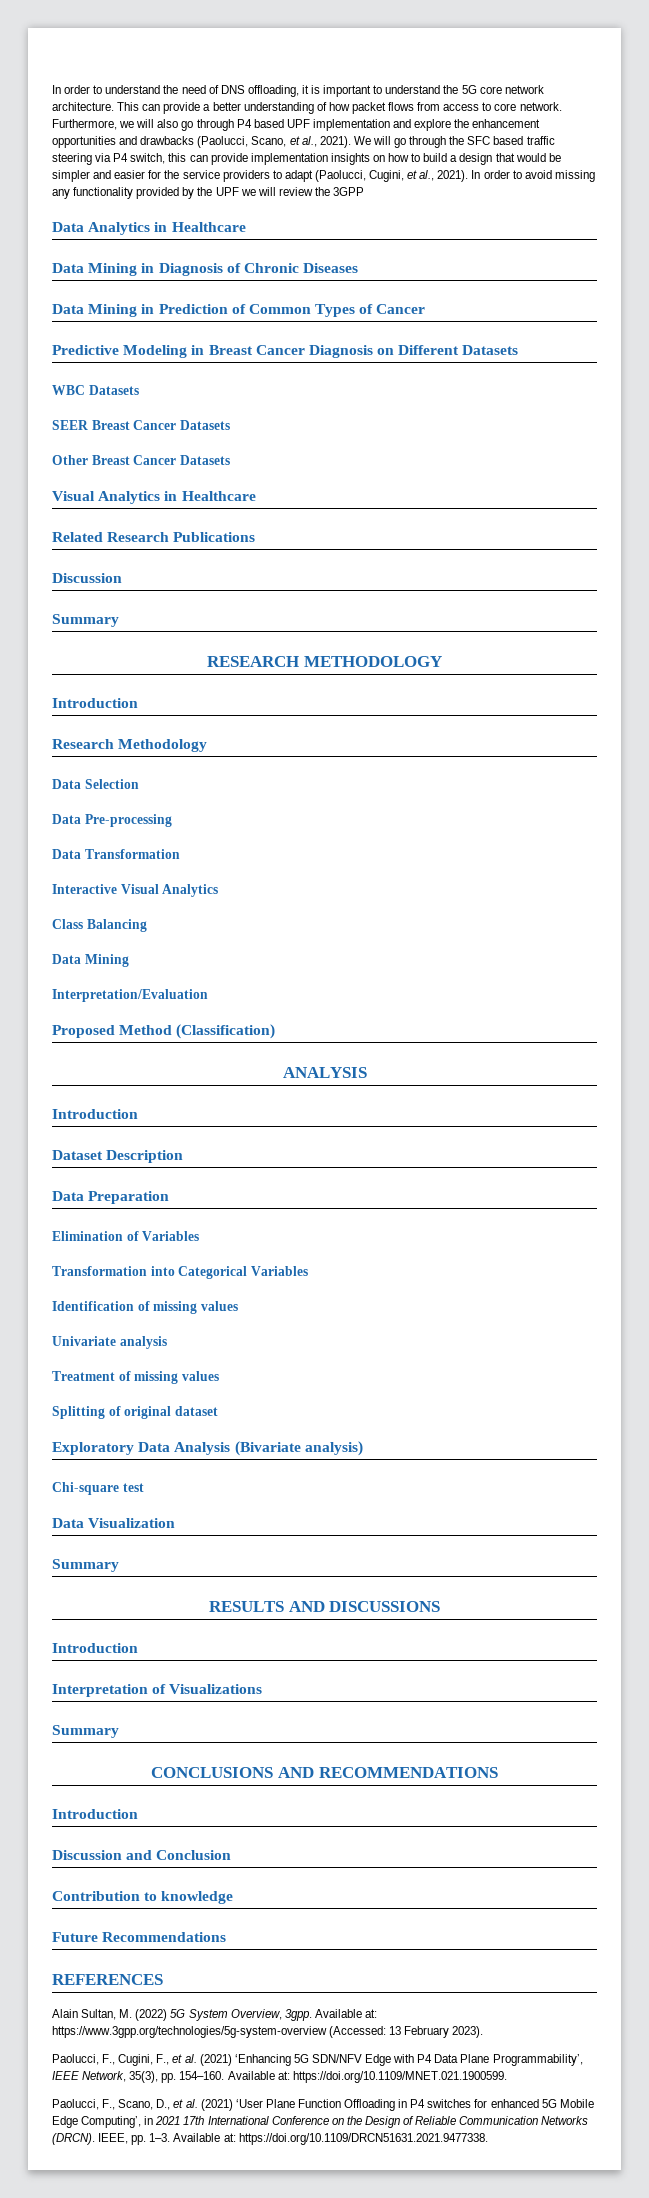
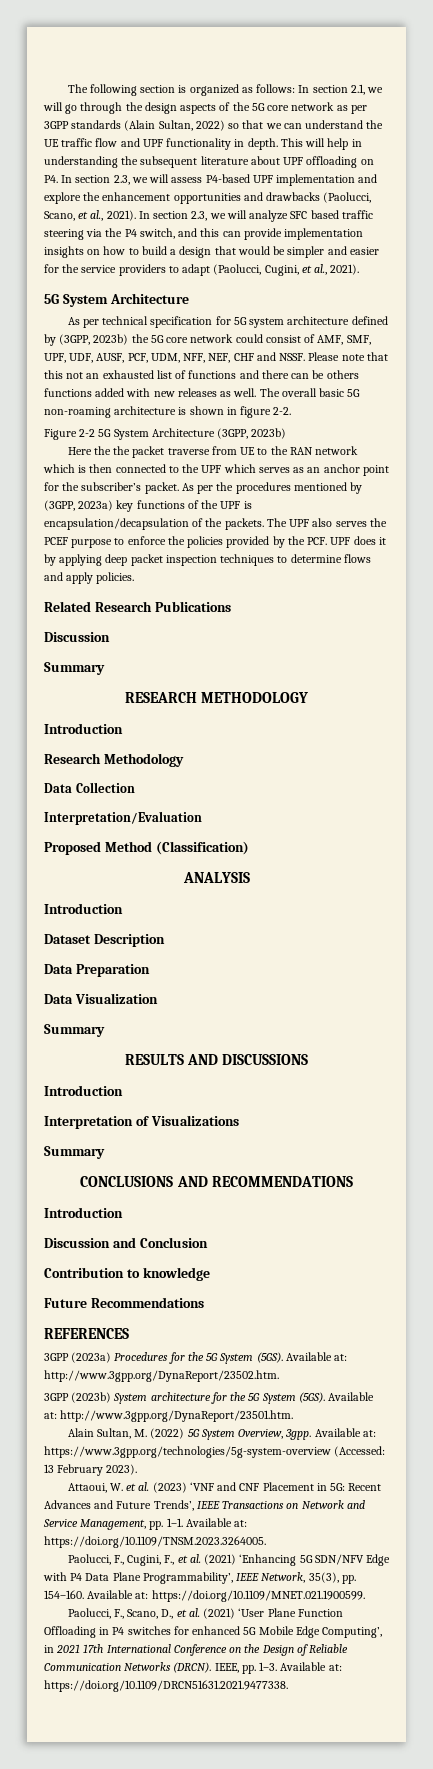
- In order to understand the need of DNS offloading, it is important to understand the 5G core network architecture. This can provide a better understanding of how packet flows from access to core network. Furthermore, we will also go through P4 based UPF implementation and explore the enhancement opportunities and drawbacks (Paolucci, Scano, et al., 2021).
+ The following section is organized as follows: In section 2.1, we will go through the design aspects of the 5G core network as per 3GPP standards (Alain Sultan, 2022) so that we can understand the UE traffic flow and UPF functionality in depth. This will help in understanding the subsequent literature about UPF offloading on P4. In section 2.3, we will assess P4-based UPF implementation and explore the enhancement opportunities and drawbacks (Paolucci, Scano, et al., 2021).
- We will go through the SFC based traffic steering via P4 switch, this can provide implementation insights on how to build a design that would be simpler and easier for the service providers to adapt (Paolucci, Cugini, et al., 2021). In order to avoid missing any functionality provided by the UPF we will review the 3GPP
- Data Analytics in Healthcare
- Data Mining in Diagnosis of Chronic Diseases
- Data Mining in Prediction of Common Types of Cancer
- Predictive Modeling in Breast Cancer Diagnosis on Different Datasets
- WBC Datasets
- SEER Breast Cancer Datasets
- Other Breast Cancer Datasets
- Visual Analytics in Healthcare
+ In section 2.3, we will analyze SFC based traffic steering via the P4 switch, and this can provide implementation insights on how to build a design that would be simpler and easier for the service providers to adapt (Paolucci, Cugini, et al., 2021).
+ 5G System Architecture
+ As per technical specification for 5G system architecture defined by (3GPP, 2023b) the 5G core network could consist of AMF, SMF, UPF, UDF, AUSF, PCF, UDM, NFF, NEF, CHF and NSSF. Please note that this not an exhausted list of functions and there can be others functions added with new releases as well. The overall basic 5G non-roaming architecture is shown in figure 2-2.
+ Figure 2-2 5G System Architecture (3GPP, 2023b)
+ Here the the packet traverse from UE to the RAN network which is then connected to the UPF which serves as an anchor point for the subscriber’s packet. As per the procedures mentioned by (3GPP, 2023a) key functions of the UPF is encapsulation/decapsulation of the packets. The UPF also serves the PCEF purpose to enforce the policies provided by the PCF. UPF does it by applying deep packet inspection techniques to determine flows and apply policies.
- Data Selection
- Data Pre-processing
- Data Transformation
- Interactive Visual Analytics
- Class Balancing
- Data Mining
+ Data Collection
- Elimination of Variables
- Transformation into Categorical Variables
- Identification of missing values
- Univariate analysis
- Treatment of missing values
- Splitting of original dataset
- Exploratory Data Analysis (Bivariate analysis)
- Chi-square test
+ 3GPP (2023a) Procedures for the 5G System (5GS). Available at: http://www.3gpp.org/DynaReport/23502.htm.
+ 3GPP (2023b) System architecture for the 5G System (5GS). Available at: http://www.3gpp.org/DynaReport/23501.htm.
+ Attaoui, W. et al. (2023) ‘VNF and CNF Placement in 5G: Recent Advances and Future Trends’, IEEE Transactions on Network and Service Management, pp. 1–1. Available at: https://doi.org/10.1109/TNSM.2023.3264005.

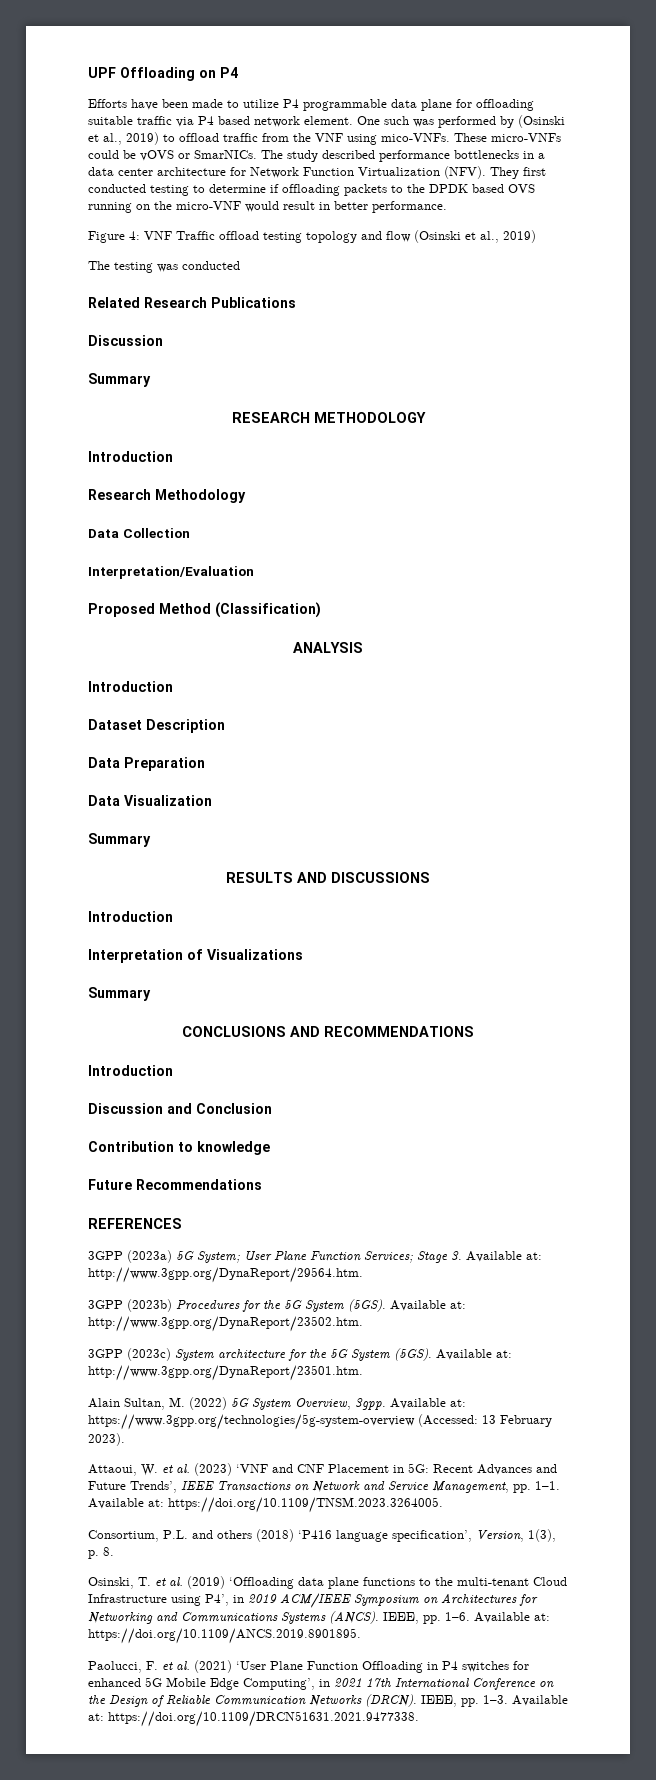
- The following section is organized as follows: In section 2.1, we will go through the design aspects of the 5G core network as per 3GPP standards (Alain Sultan, 2022) so that we can understand the UE traffic flow and UPF functionality in depth. This will help in understanding the subsequent literature about UPF offloading on P4. In section 2.3, we will assess P4-based UPF implementation and explore the enhancement opportunities and drawbacks (Paolucci, Scano, et al., 2021). In section 2.3, we will analyze SFC based traffic steering via the P4 switch, and this can provide implementation insights on how to build a design that would be simpler and easier for the service providers to adapt (Paolucci, Cugini, et al., 2021).
- 5G System Architecture
- As per technical specification for 5G system architecture defined by (3GPP, 2023b) the 5G core network could consist of AMF, SMF, UPF, UDF, AUSF, PCF, UDM, NFF, NEF, CHF and NSSF. Please note that this not an exhausted list of functions and there can be others functions added with new releases as well. The overall basic 5G non-roaming architecture is shown in figure 2-2.
- Figure 2-2 5G System Architecture (3GPP, 2023b)
- Here the the packet traverse from UE to the RAN network which is then connected to the UPF which serves as an anchor point for the subscriber’s packet. As per the procedures mentioned by (3GPP, 2023a) key functions of the UPF is encapsulation/decapsulation of the packets. The UPF also serves the PCEF purpose to enforce the policies provided by the PCF. UPF does it by applying deep packet inspection techniques to determine flows and apply policies.
+ UPF Offloading on P4
+ Efforts have been made to utilize P4 programmable data plane for offloading suitable traffic via P4 based network element. One such was performed by (Osinski et al., 2019) to offload traffic from the VNF using mico-VNFs. These micro-VNFs could be vOVS or SmarNICs. The study described performance bottlenecks in a data center architecture for Network Function Virtualization (NFV). They first conducted testing to determine if offloading packets to the DPDK based OVS running on the micro-VNF would result in better performance.
+ Figure 4: VNF Traffic offload testing topology and flow (Osinski et al., 2019)
+ The testing was conducted
- 3GPP (2023a) Procedures for the 5G System (5GS).
+ 3GPP (2023a) 5G System; User Plane Function Services; Stage 3. Available at: http://www.3gpp.org/DynaReport/29564.htm.
+ 3GPP (2023b) Procedures for the 5G System (5GS).
- 3GPP (2023b) System architecture for the 5G System (5GS).
+ 3GPP (2023c) System architecture for the 5G System (5GS).
- Paolucci, F., Cugini, F., et al. (2021) ‘Enhancing 5G SDN/NFV Edge with P4 Data Plane Programmability’, IEEE Network, 35(3), pp. 154–160. Available at: https://doi.org/10.1109/MNET.021.1900599.
- Paolucci, F., Scano, D., et al. (2021) ‘User Plane Function Offloading in P4 switches for enhanced 5G Mobile Edge Computing’, in 2021 17th International Conference on the Design of Reliable Communication Networks (DRCN).
+ Consortium, P.L. and others (2018) ‘P416 language specification’, Version, 1(3), p. 8.
+ Osinski, T. et al. (2019) ‘Offloading data plane functions to the multi-tenant Cloud Infrastructure using P4’, in 2019 ACM/IEEE Symposium on Architectures for Networking and Communications Systems (ANCS). IEEE, pp. 1–6. Available at: https://doi.org/10.1109/ANCS.2019.8901895.
+ Paolucci, F. et al. (2021) ‘User Plane Function Offloading in P4 switches for enhanced 5G Mobile Edge Computing’, in 2021 17th International Conference on the Design of Reliable Communication Networks (DRCN).

